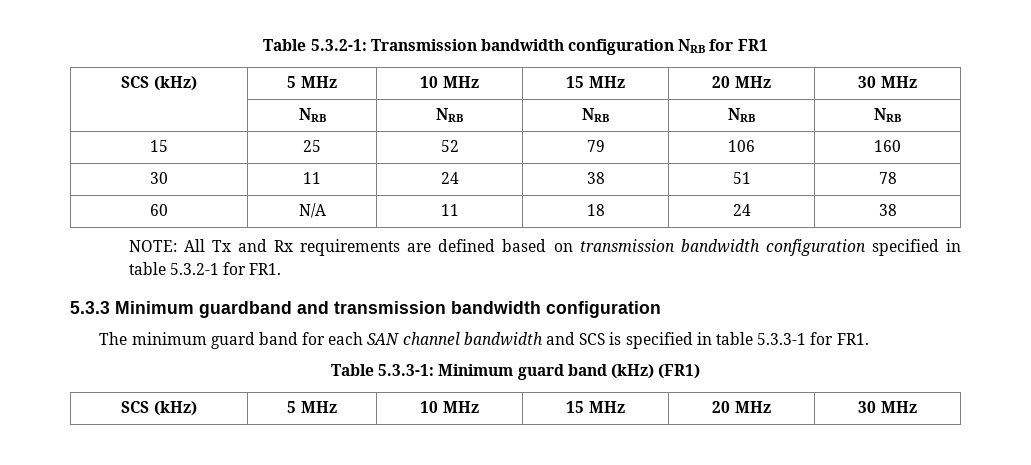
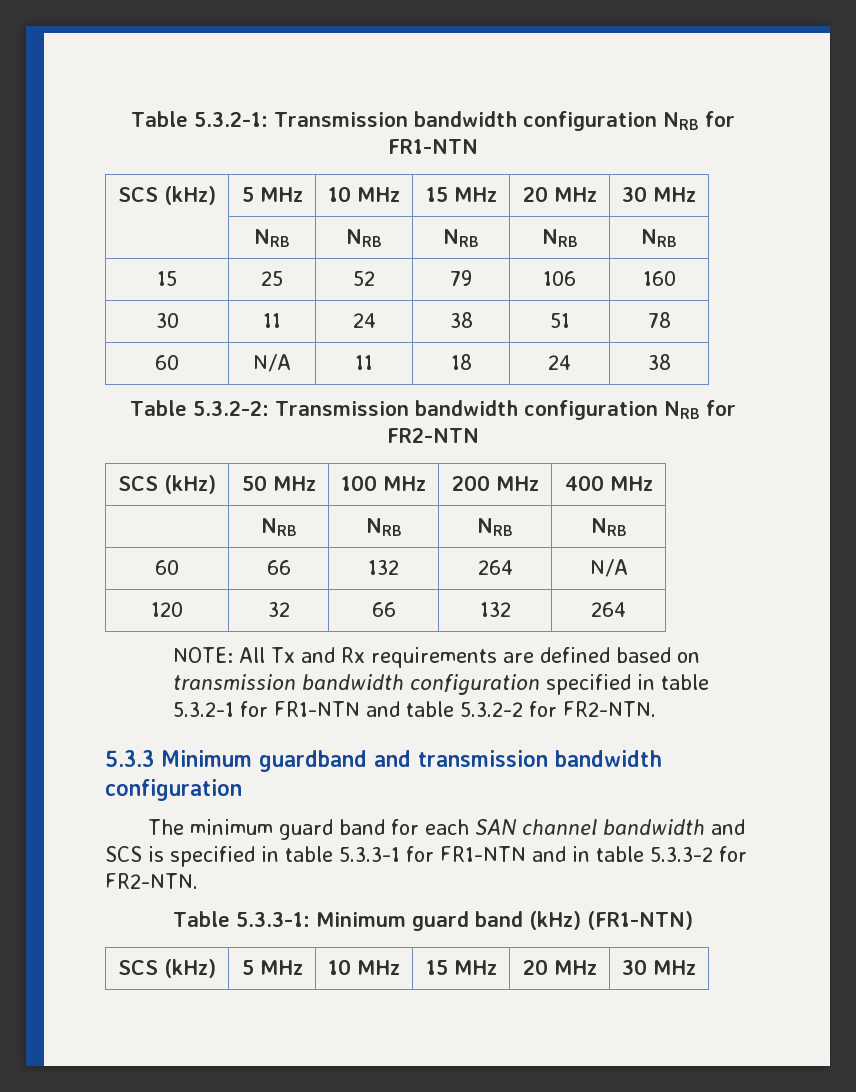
- Table 5.3.2-1: Transmission bandwidth configuration NRB for FR1
+ Table 5.3.2-1: Transmission bandwidth configuration NRB for FR1-NTN
+ Table 5.3.2-2: Transmission bandwidth configuration NRB for FR2-NTN
+ SCS (kHz) | 50 MHz | 100 MHz | 200 MHz | 400 MHz
+ | NRB | NRB | NRB | NRB
+ 60 | 66 | 132 | 264 | N/A
+ 120 | 32 | 66 | 132 | 264
- NOTE: All Tx and Rx requirements are defined based on transmission bandwidth configuration specified in table 5.3.2-1 for FR1.
+ NOTE: All Tx and Rx requirements are defined based on transmission bandwidth configuration specified in table 5.3.2-1 for FR1-NTN and table 5.3.2-2 for FR2-NTN.
- The minimum guard band for each SAN channel bandwidth and SCS is specified in table 5.3.3-1 for FR1.
+ The minimum guard band for each SAN channel bandwidth and SCS is specified in table 5.3.3-1 for FR1-NTN and in table 5.3.3-2 for FR2-NTN.
- Table 5.3.3-1: Minimum guard band (kHz) (FR1)
+ Table 5.3.3-1: Minimum guard band (kHz) (FR1-NTN)

